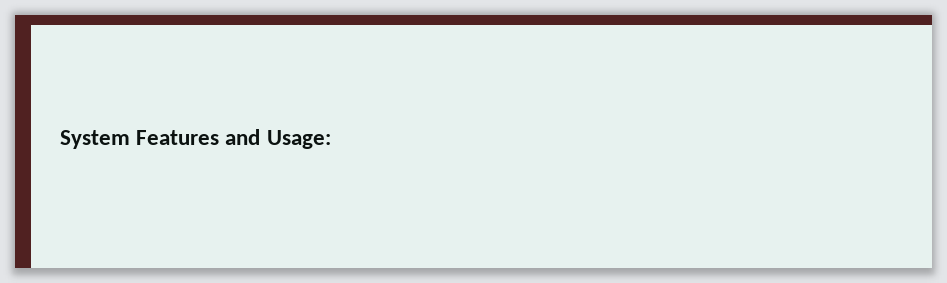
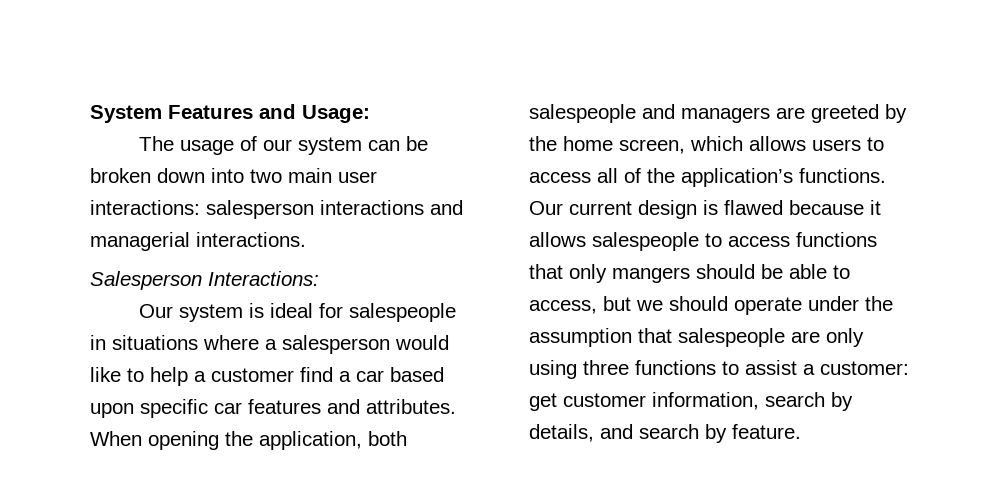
+ The usage of our system can be broken down into two main user interactions: salesperson interactions and managerial interactions.
+ Salesperson Interactions:
+ Our system is ideal for salespeople in situations where a salesperson would like to help a customer find a car based upon specific car features and attributes. When opening the application, both salespeople and managers are greeted by the home screen, which allows users to access all of the application’s functions. Our current design is flawed because it allows salespeople to access functions that only mangers should be able to access, but we should operate under the assumption that salespeople are only using three functions to assist a customer: get customer information, search by details, and search by feature.

